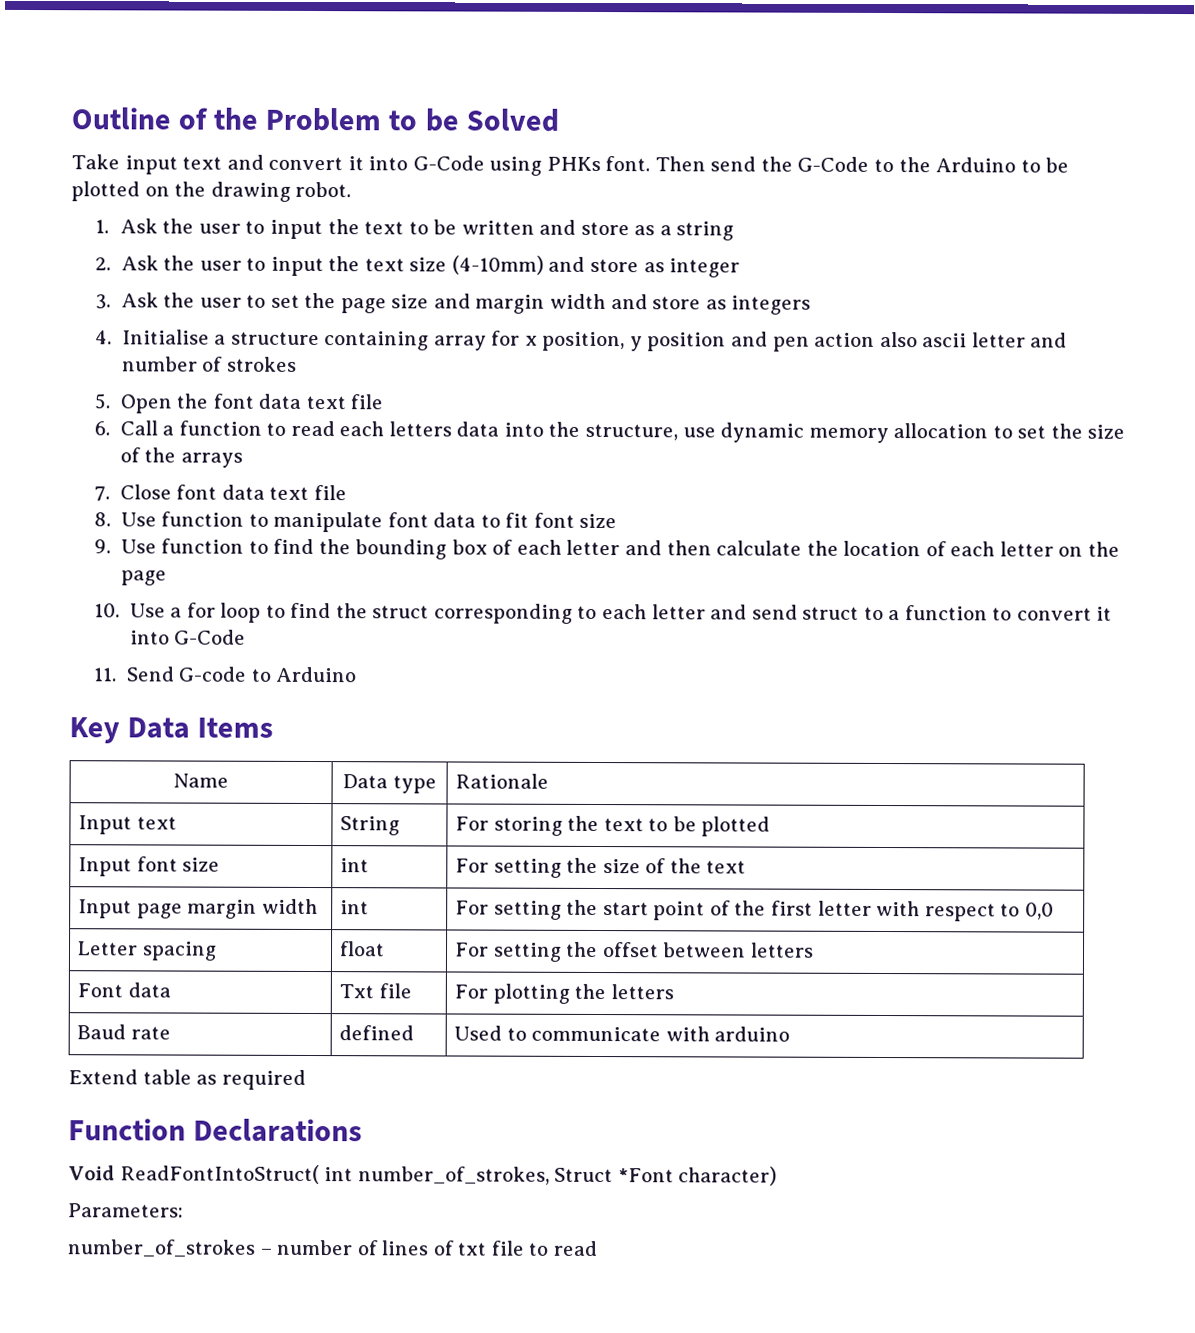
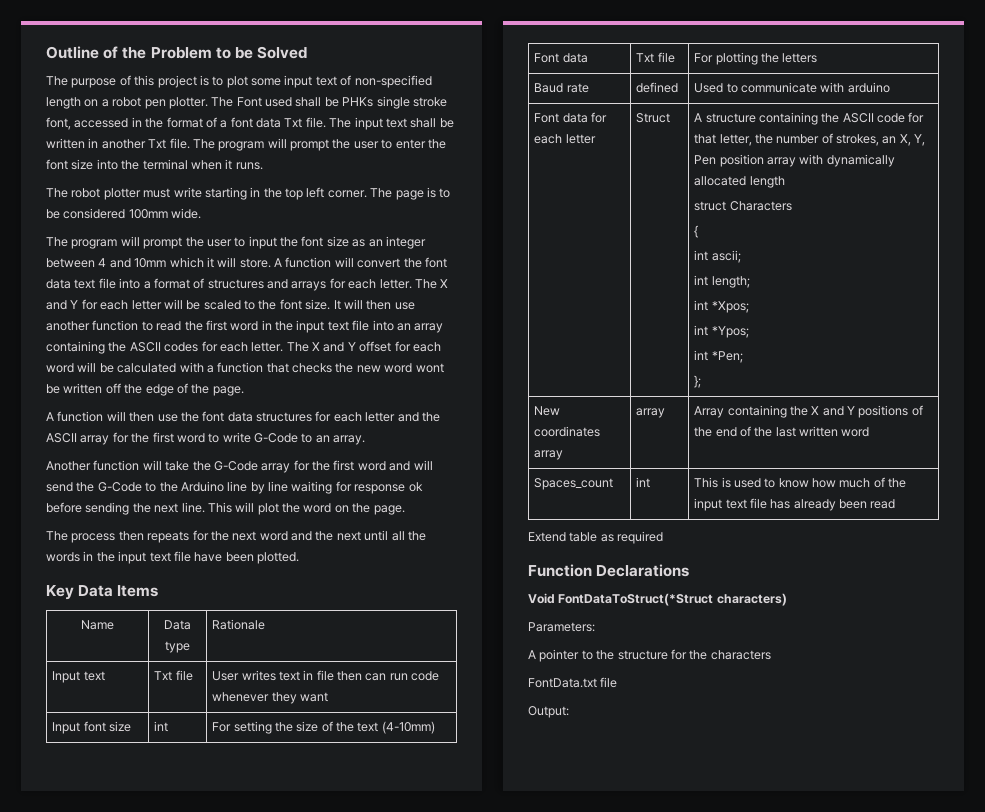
- Take input text and convert it into G-Code using PHKs font. Then send the G-Code to the Arduino to be plotted on the drawing robot.
- 1. Ask the user to input the text to be written and store as a string
- 2. Ask the user to input the text size (4-10mm) and store as integer
- 3. Ask the user to set the page size and margin width and store as integers
- 4. Initialise a structure containing array for x position, y position and pen action also ascii letter and number of strokes
- 5. Open the font data text file
- 6. Call a function to read each letters data into the structure, use dynamic memory allocation to set the size of the arrays
- 7. Close font data text file
- 8. Use function to manipulate font data to fit font size
- 9. Use function to find the bounding box of each letter and then calculate the location of each letter on the page
- 10. Use a for loop to find the struct corresponding to each letter and send struct to a function to convert it into G-Code
- 11. Send G-code to Arduino
+ The purpose of this project is to plot some input text of non-specified length on a robot pen plotter. The Font used shall be PHKs single stroke font, accessed in the format of a font data Txt file. The input text shall be written in another Txt file. The program will prompt the user to enter the font size into the terminal when it runs.
+ The robot plotter must write starting in the top left corner. The page is to be considered 100mm wide.
+ The program will prompt the user to input the font size as an integer between 4 and 10mm which it will store. A function will convert the font data text file into a format of structures and arrays for each letter. The X and Y for each letter will be scaled to the font size. It will then use another function to read the first word in the input text file into an array containing the ASCII codes for each letter. The X and Y offset for each word will be calculated with a function that checks the new word wont be written off the edge of the page.
+ A function will then use the font data structures for each letter and the ASCII array for the first word to write G-Code to an array.
+ Another function will take the G-Code array for the first word and will send the G-Code to the Arduino line by line waiting for response ok before sending the next line. This will plot the word on the page.
+ The process then repeats for the next word and the next until all the words in the input text file have been plotted.
- Input text | String | For storing the text to be plotted
+ Input text | Txt file | User writes text in file then can run code whenever they want
- Input font size | int | For setting the size of the text
- Input page margin width | int | For setting the start point of the first letter with respect to 0,0
- Letter spacing | float | For setting the offset between letters
+ Input font size | int | For setting the size of the text (4-10mm)
+ Font data for each letter | Struct | A structure containing the ASCII code for that letter, the number of strokes, an X, Y, Pen position array with dynamically allocated length
+ struct Characters
+ {
+ int ascii;
+ int length;
+ int *Xpos;
+ int *Ypos;
+ int *Pen;
+ };
+ New coordinates array | array | Array containing the X and Y positions of the end of the last written word
+ Spaces_count | int | This is used to know how much of the input text file has already been read
- Void ReadFontIntoStruct( int number_of_strokes, Struct *Font character)
+ Void FontDataToStruct(*Struct characters)
  Parameters:
- number_of_strokes – number of lines of txt file to read
+ A pointer to the structure for the characters
+ FontData.txt file
+ Output:

